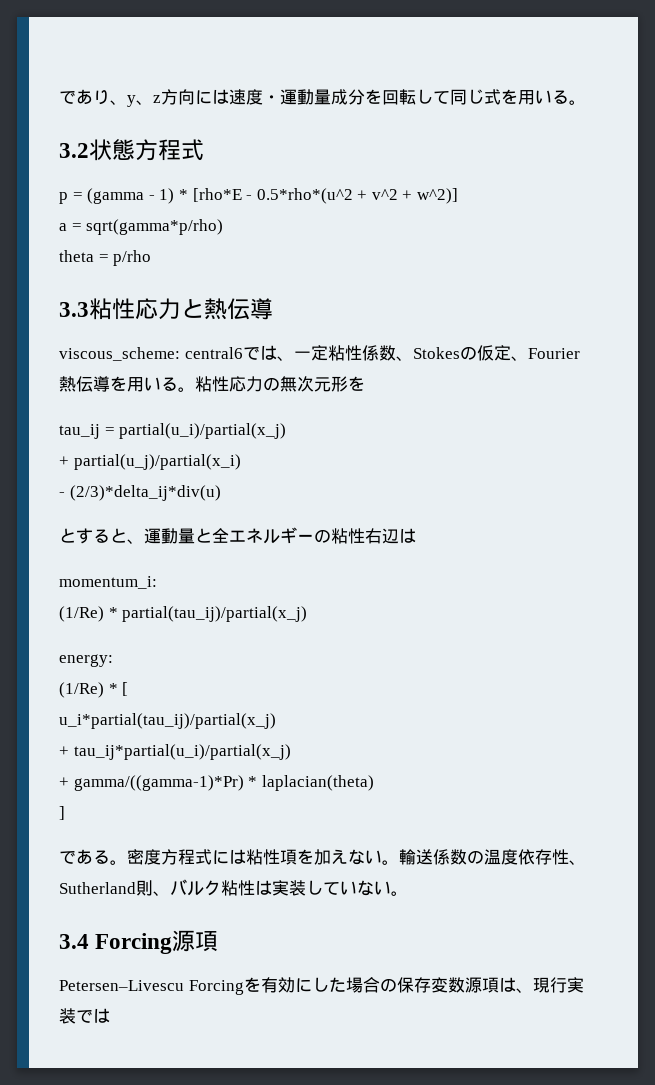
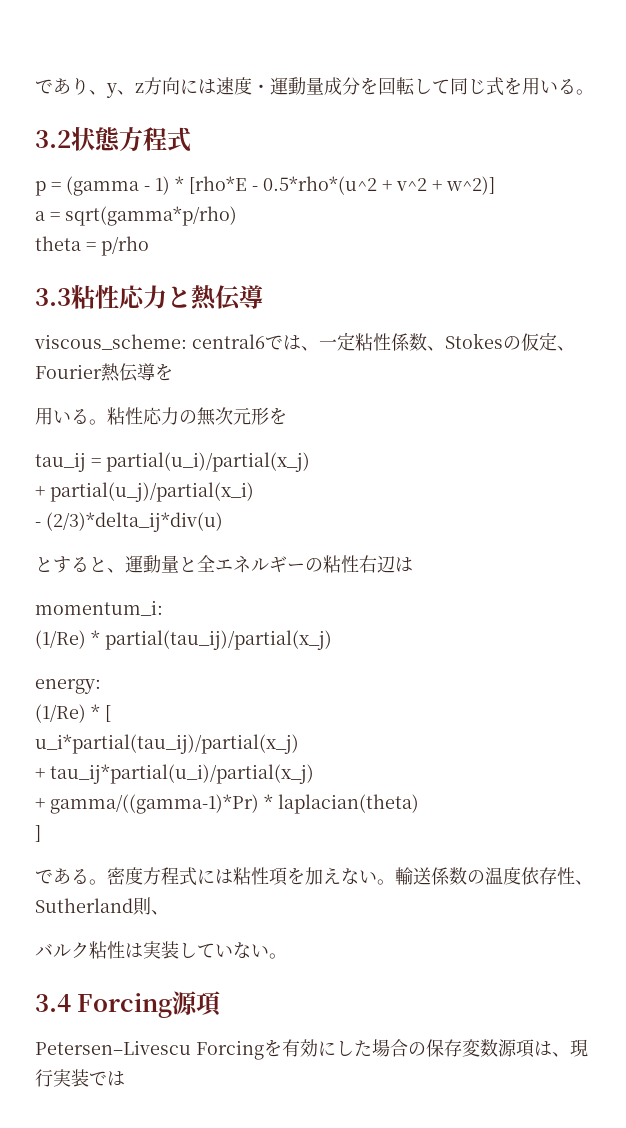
- viscous_scheme: central6では、一定粘性係数、Stokesの仮定、Fourier熱伝導を用いる。
+ viscous_scheme: central6では、一定粘性係数、Stokesの仮定、Fourier熱伝導を
+ 用いる。
- 輸送係数の温度依存性、Sutherland則、バルク粘性は実装していない。
+ 輸送係数の温度依存性、Sutherland則、
+ バルク粘性は実装していない。

